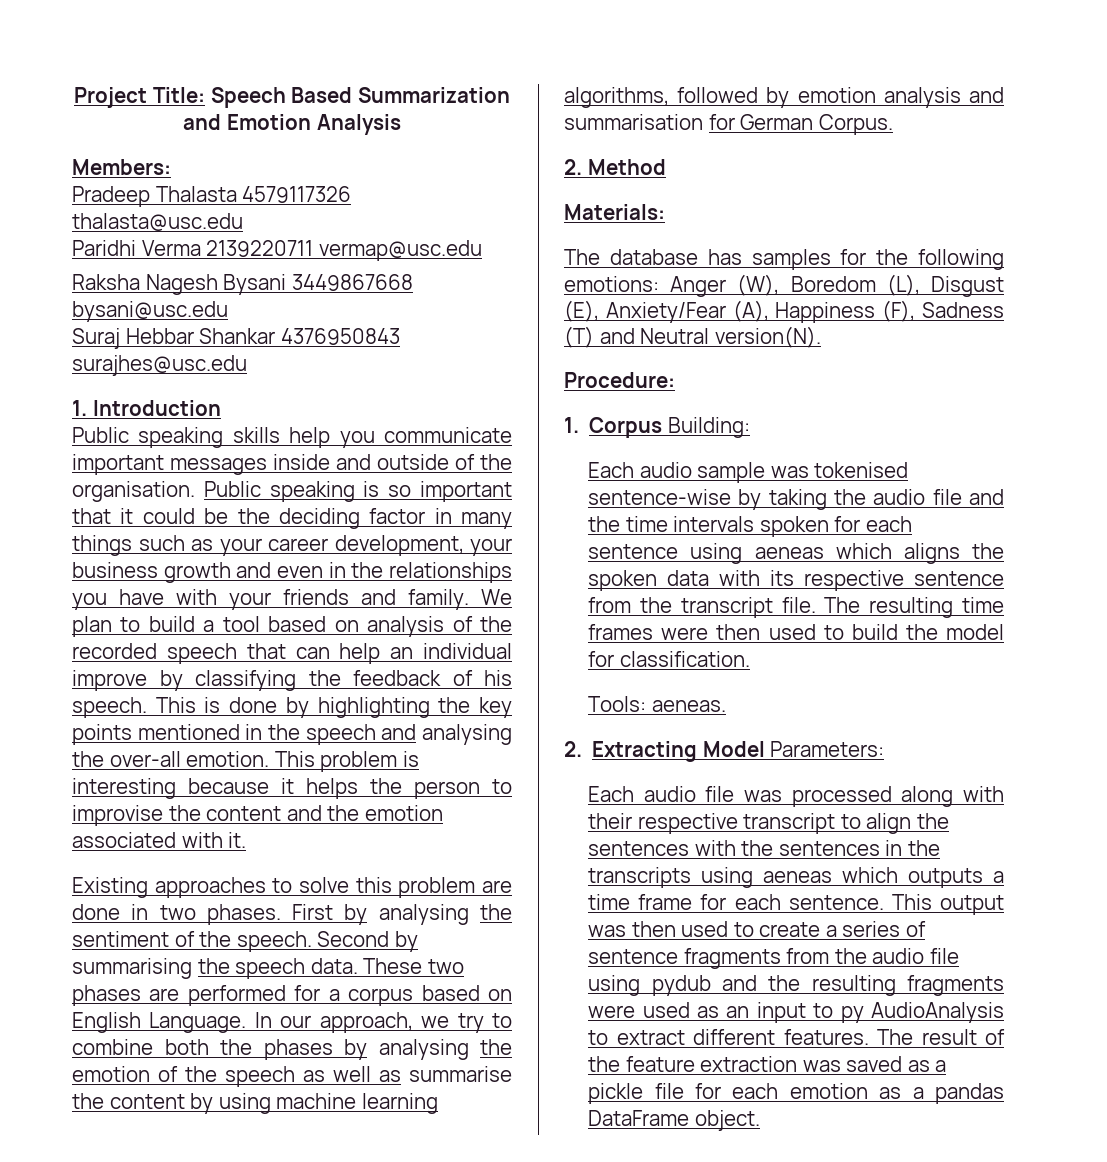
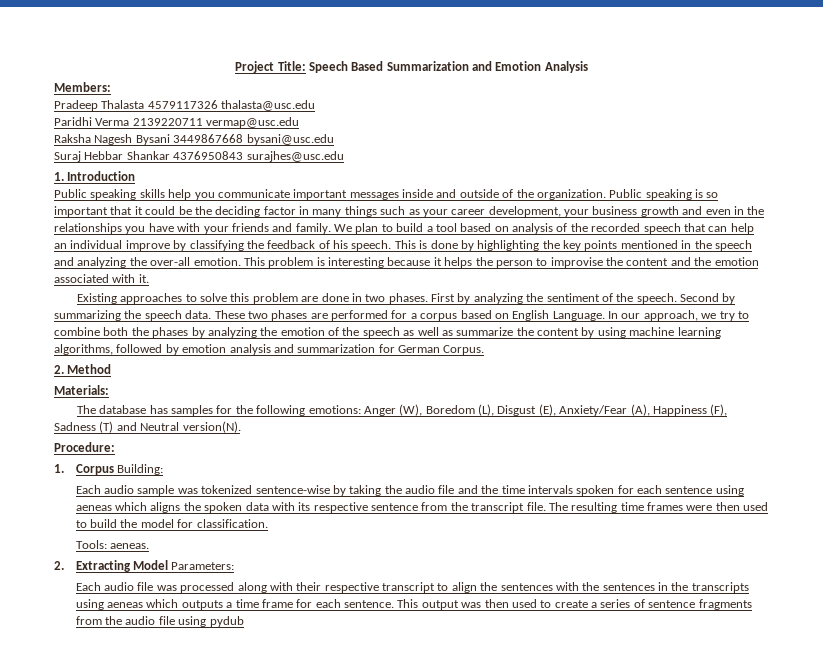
- Public speaking skills help you communicate important messages inside and outside of the organisation.
+ Public speaking skills help you communicate important messages inside and outside of the organization.
- This is done by highlighting the key points mentioned in the speech and analysing the over-all emotion.
+ This is done by highlighting the key points mentioned in the speech and analyzing the over-all emotion.
- First by analysing the sentiment of the speech.
+ First by analyzing the sentiment of the speech.
- Second by summarising the speech data.
+ Second by summarizing the speech data.
- In our approach, we try to combine both the phases by analysing the emotion of the speech as well as summarise the content by using machine learning algorithms, followed by emotion analysis and summarisation for German Corpus.
+ In our approach, we try to combine both the phases by analyzing the emotion of the speech as well as summarize the content by using machine learning algorithms, followed by emotion analysis and summarization for German Corpus.
- Each audio sample was tokenised sentence-wise by taking the audio file and the time intervals spoken for each sentence using aeneas which aligns the spoken data with its respective sentence from the transcript file.
+ Each audio sample was tokenized sentence-wise by taking the audio file and the time intervals spoken for each sentence using aeneas which aligns the spoken data with its respective sentence from the transcript file.
- This output was then used to create a series of sentence fragments from the audio file using pydub and the resulting fragments were used as an input to py AudioAnalysis to extract different features. The result of the feature extraction was saved as a pickle file for each emotion as a pandas DataFrame object.
+ This output was then used to create a series of sentence fragments from the audio file using pydub

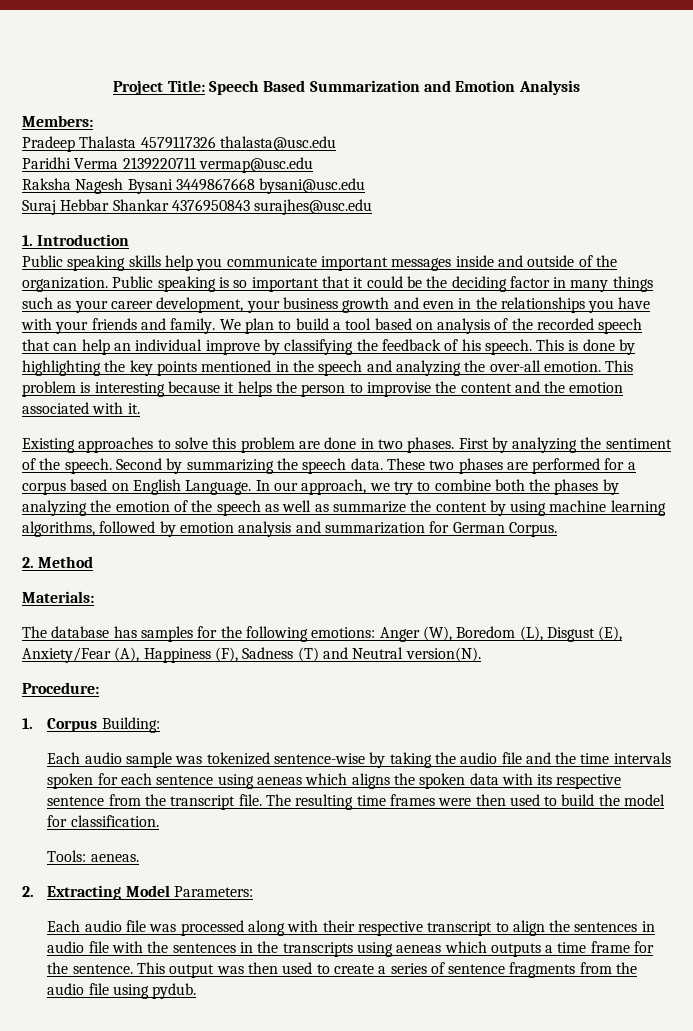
- Each audio file was processed along with their respective transcript to align the sentences with the sentences in the transcripts using aeneas which outputs a time frame for each sentence.
+ Each audio file was processed along with their respective transcript to align the sentences in audio file with the sentences in the transcripts using aeneas which outputs a time frame for the sentence.
- This output was then used to create a series of sentence fragments from the audio file using pydub
+ This output was then used to create a series of sentence fragments from the audio file using pydub.

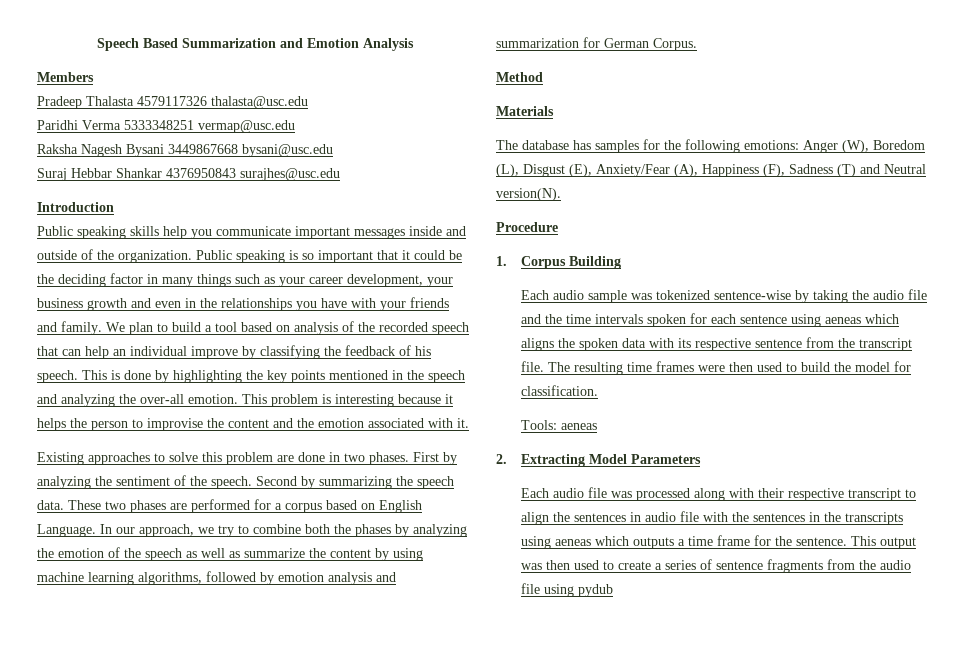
- Project Title: Speech Based Summarization and Emotion Analysis
+ Speech Based Summarization and Emotion Analysis
- Members:
+ Members
- Paridhi Verma 2139220711 vermap@usc.edu
+ Paridhi Verma 5333348251 vermap@usc.edu
- 1. Introduction
+ Introduction
- 2. Method
+ Method
- Materials:
+ Materials
- Procedure:
+ Procedure
- 1. Corpus Building:
+ 1. Corpus Building
- Tools: aeneas.
+ Tools: aeneas
- 2. Extracting Model Parameters:
+ 2. Extracting Model Parameters
- This output was then used to create a series of sentence fragments from the audio file using pydub.
+ This output was then used to create a series of sentence fragments from the audio file using pydub

